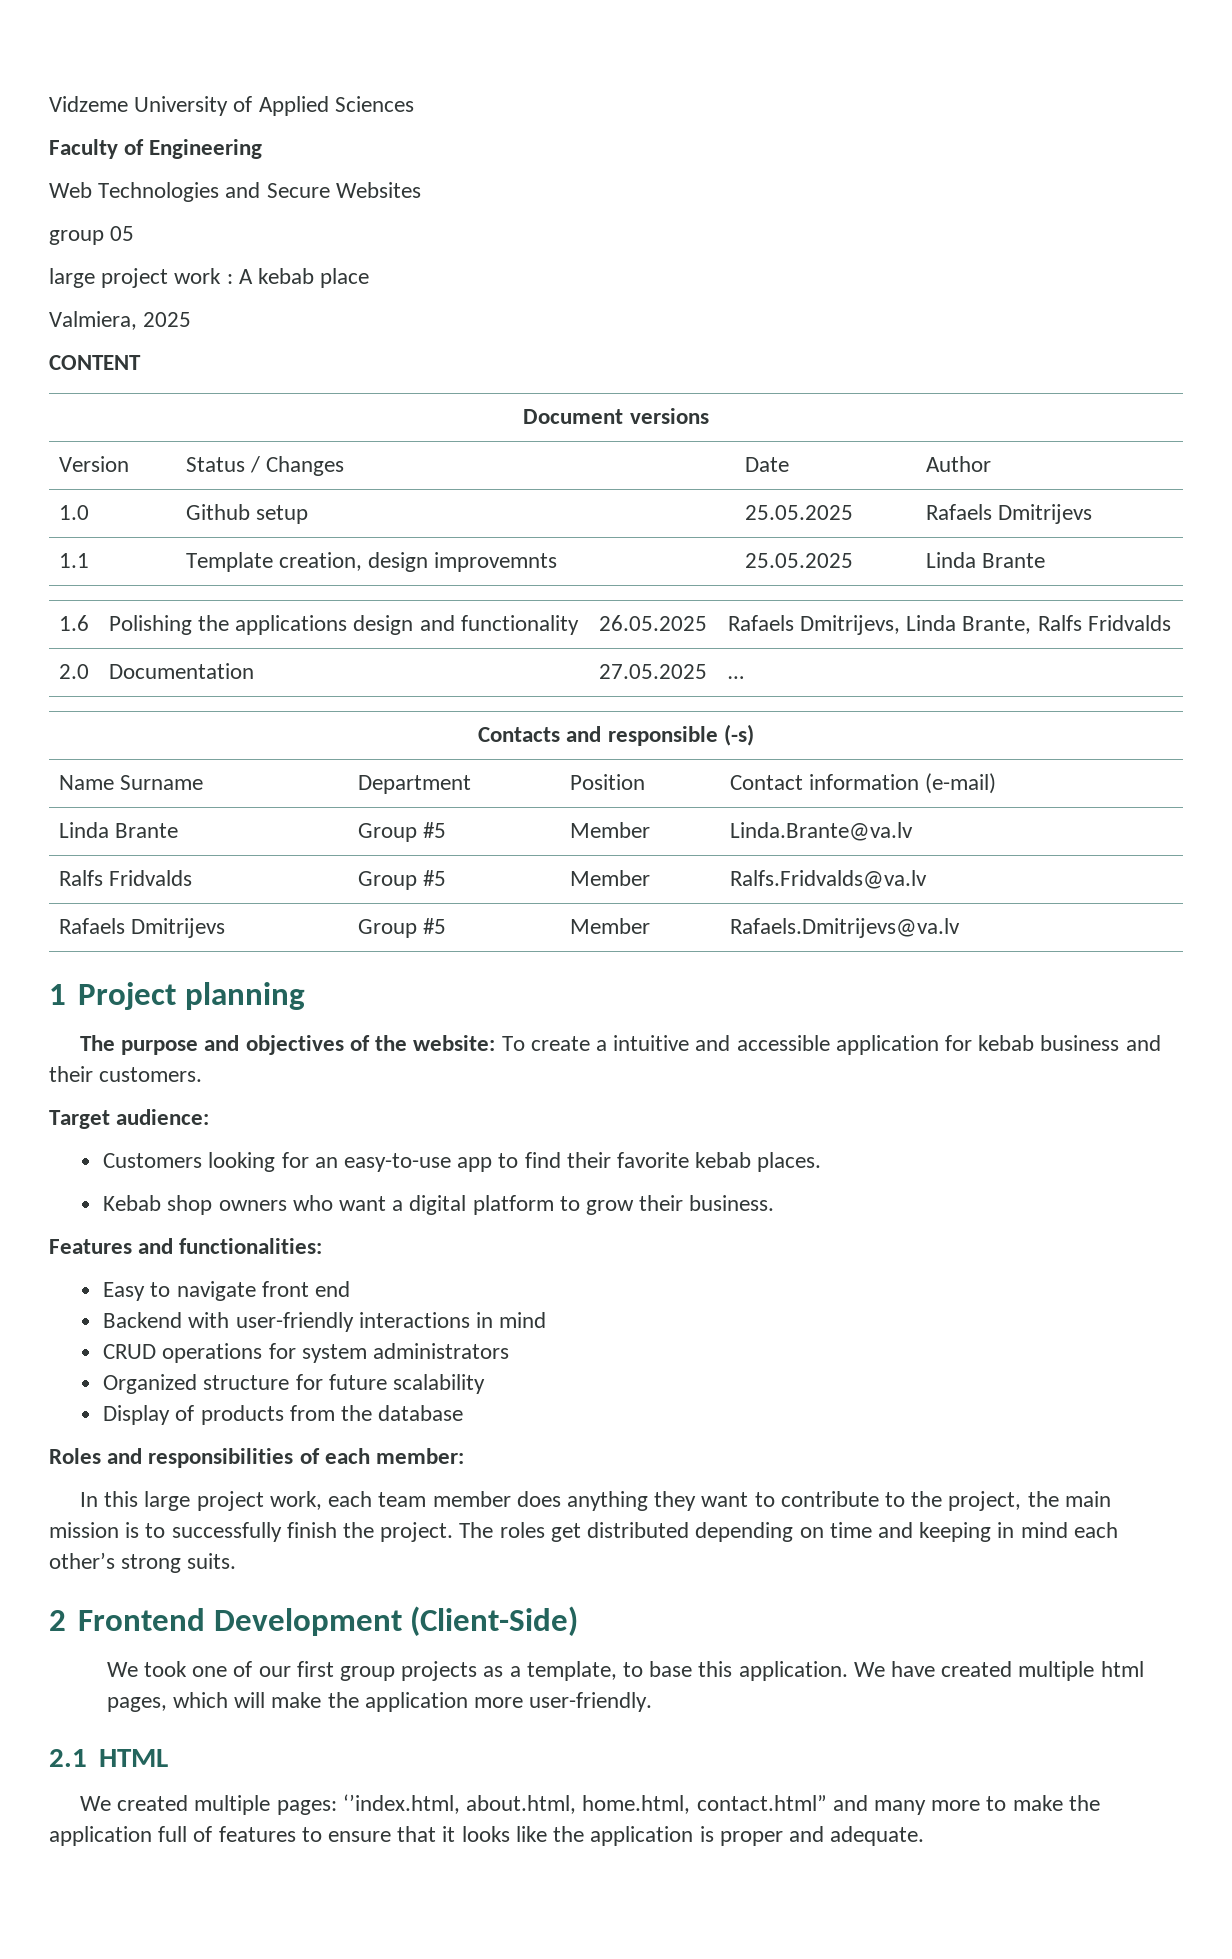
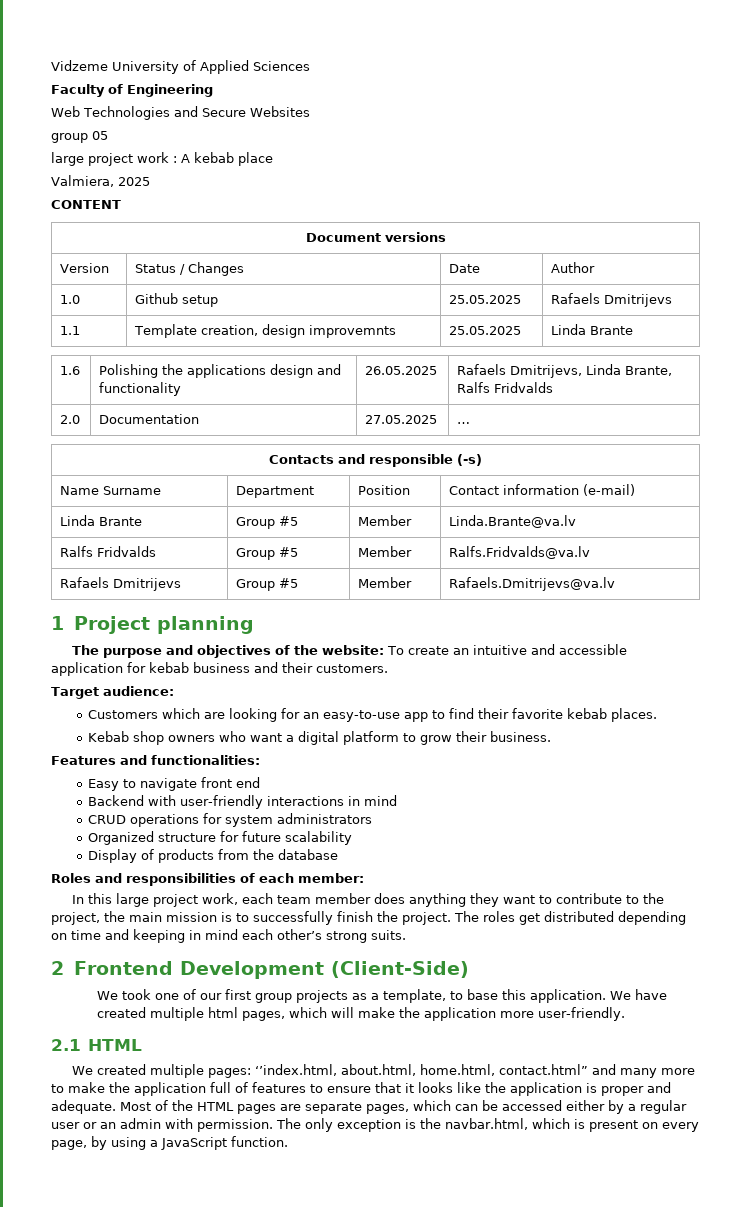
- The purpose and objectives of the website: To create a intuitive and accessible application for kebab business and their customers.
+ The purpose and objectives of the website: To create an intuitive and accessible application for kebab business and their customers.
- Customers looking for an easy-to-use app to find their favorite kebab places.
+ Customers which are looking for an easy-to-use app to find their favorite kebab places.
+ Most of the HTML pages are separate pages, which can be accessed either by a regular user or an admin with permission. The only exception is the navbar.html, which is present on every page, by using a JavaScript function.

